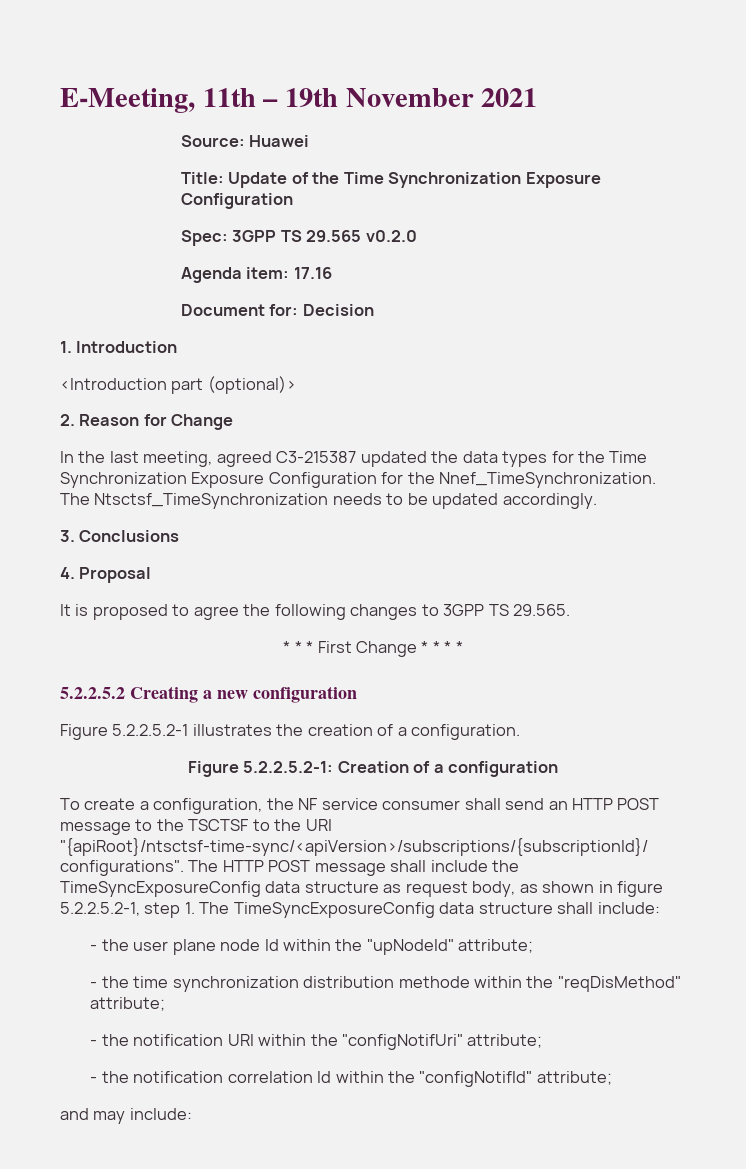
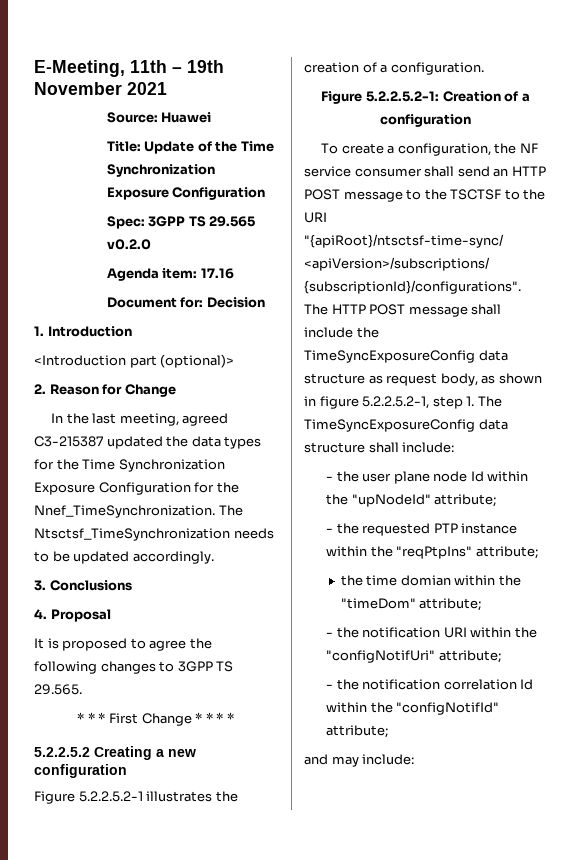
- - the time synchronization distribution methode within the "reqDisMethod" attribute;
+ - the requested PTP instance within the "reqPtpIns" attribute;
+ the time domian within the "timeDom" attribute;

